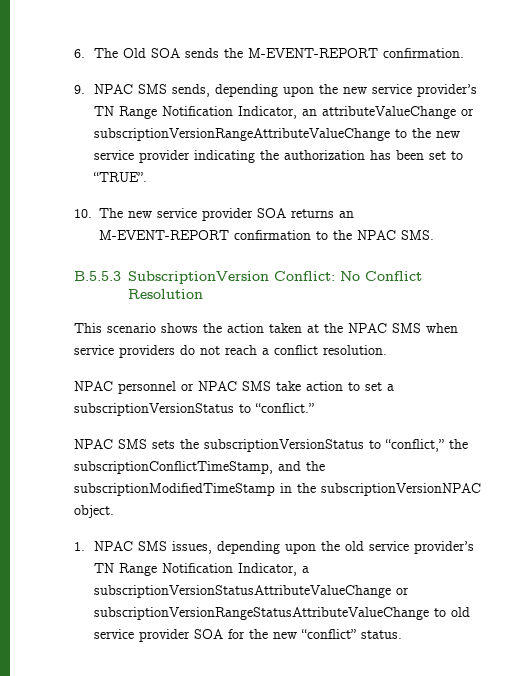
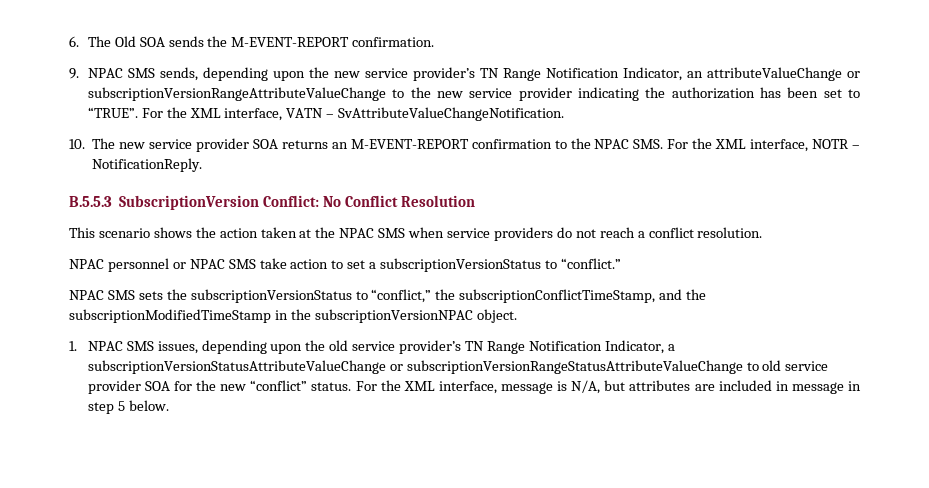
+ For the XML interface, VATN – SvAttributeValueChangeNotification.
- 10. The new service provider SOA returns an M-EVENT-REPORT confirmation to the NPAC SMS.
+ 10. The new service provider SOA returns an M-EVENT-REPORT confirmation to the NPAC SMS. For the XML interface, NOTR – NotificationReply.
+ For the XML interface, message is N/A, but attributes are included in message in step 5 below.

